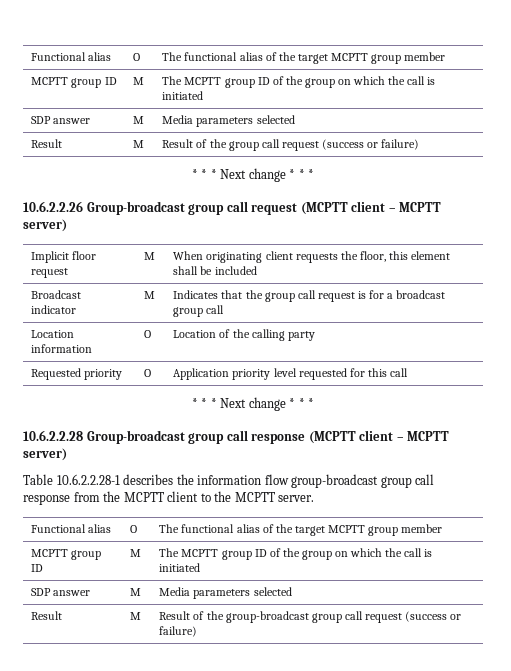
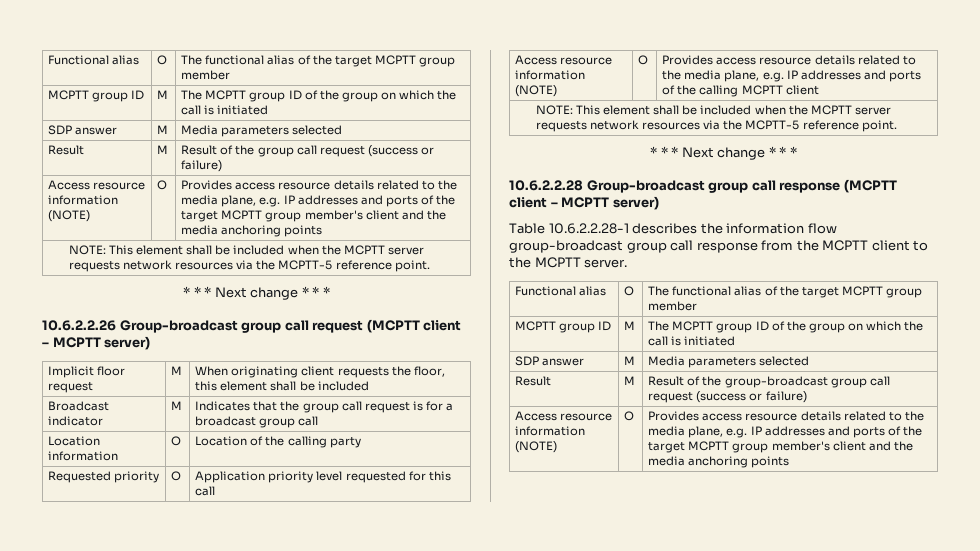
  Result | M | Result of the group call request (success or failure)
+ Access resource information (NOTE) | O | Provides access resource details related to the media plane, e.g. IP addresses and ports of the target MCPTT group member's client and the media anchoring points
+ NOTE: This element shall be included when the MCPTT server requests network resources via the MCPTT-5 reference point.
+ Access resource information (NOTE) | O | Provides access resource details related to the media plane, e.g. IP addresses and ports of the calling MCPTT client
+ NOTE: This element shall be included when the MCPTT server requests network resources via the MCPTT-5 reference point.
  Result | M | Result of the group-broadcast group call request (success or failure)
+ Access resource information (NOTE) | O | Provides access resource details related to the media plane, e.g. IP addresses and ports of the target MCPTT group member's client and the media anchoring points

